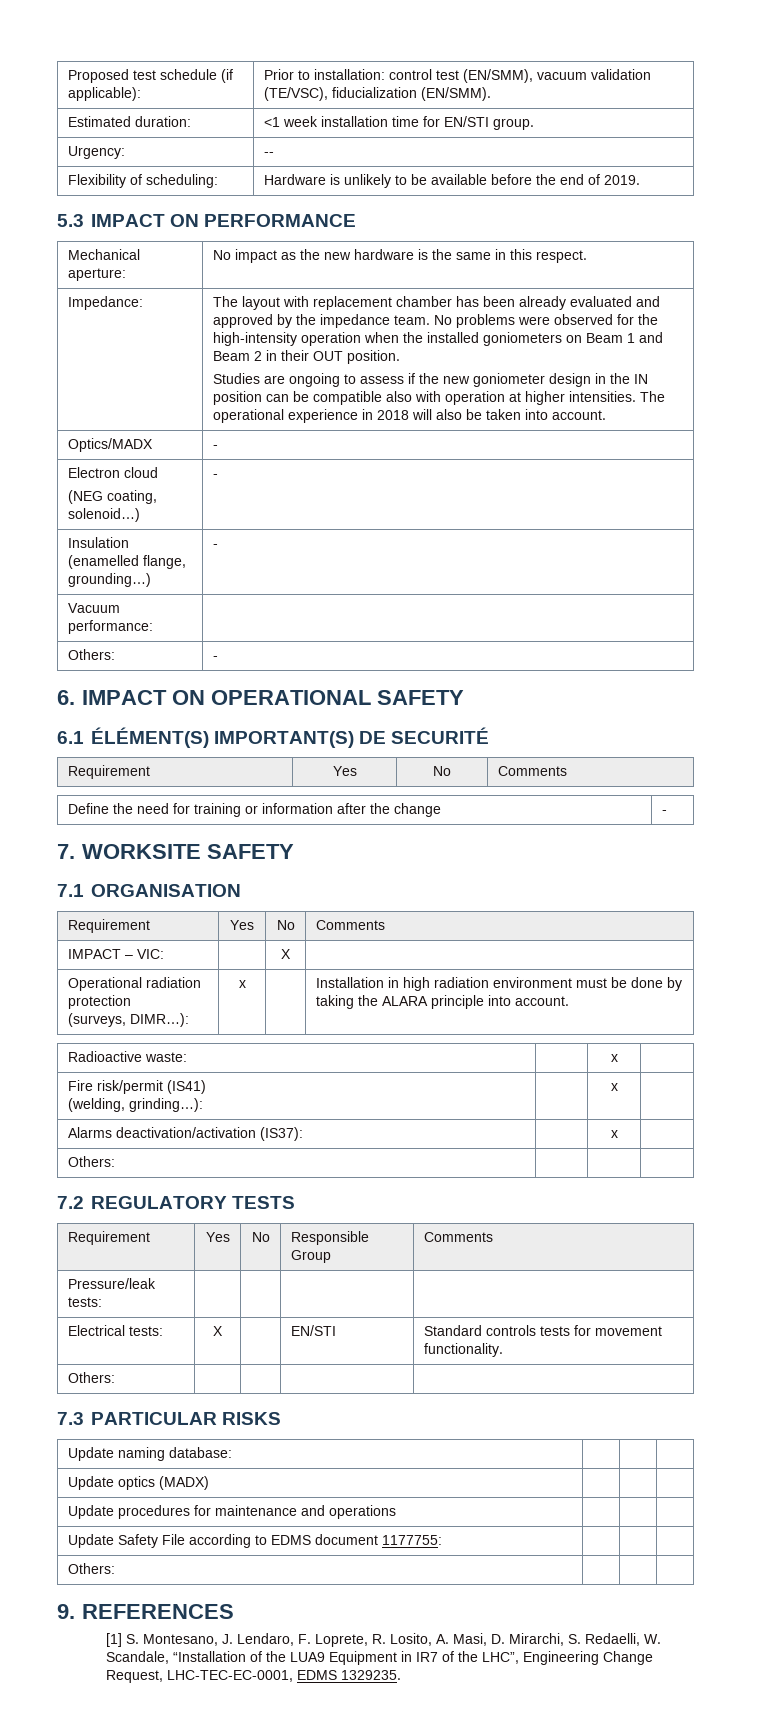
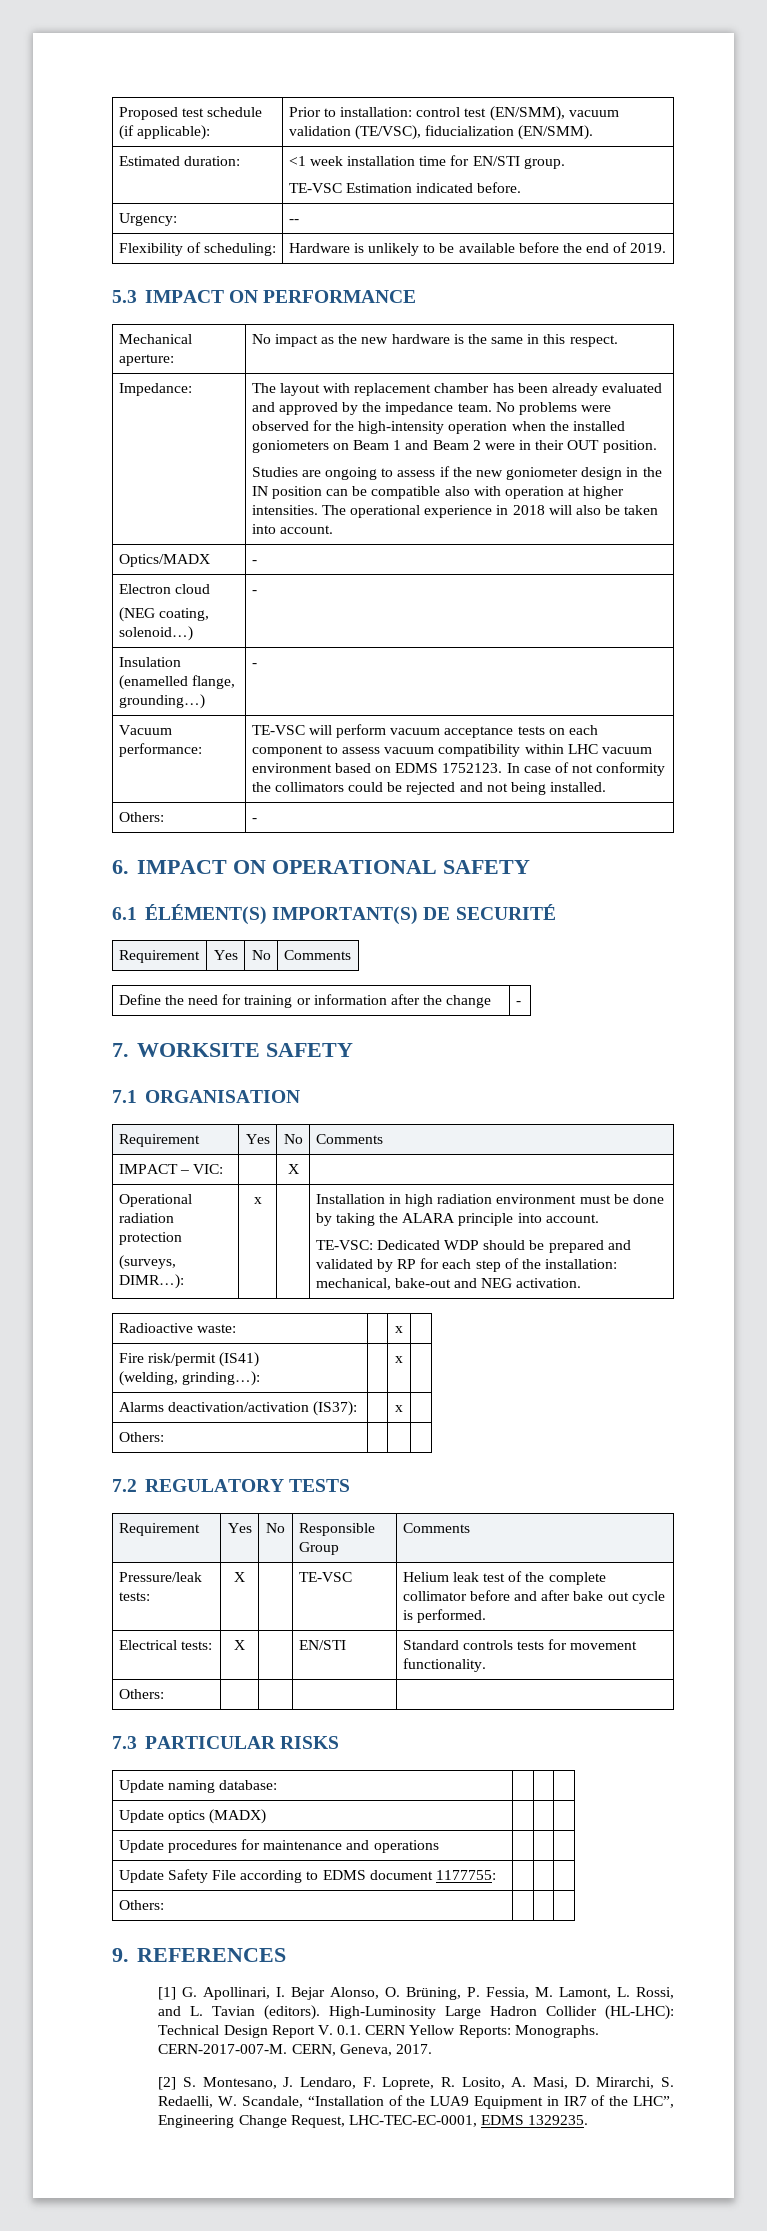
  Estimated duration: | <1 week installation time for EN/STI group.
+ TE-VSC Estimation indicated before.
- No problems were observed for the high-intensity operation when the installed goniometers on Beam 1 and Beam 2 in their OUT position.
+ No problems were observed for the high-intensity operation when the installed goniometers on Beam 1 and Beam 2 were in their OUT position.
- Vacuum performance: |
+ Vacuum performance: | TE-VSC will perform vacuum acceptance tests on each component to assess vacuum compatibility within LHC vacuum environment based on EDMS 1752123. In case of not conformity the collimators could be rejected and not being installed.
+ TE-VSC: Dedicated WDP should be prepared and validated by RP for each step of the installation: mechanical, bake-out and NEG activation.
- Pressure/leak tests: | | | |
+ Pressure/leak tests: | X | | TE-VSC | Helium leak test of the complete collimator before and after bake out cycle is performed.
- [1] S. Montesano, J. Lendaro, F. Loprete, R. Losito, A. Masi, D. Mirarchi, S. Redaelli, W. Scandale, “Installation of the LUA9 Equipment in IR7 of the LHC”, Engineering Change Request, LHC-TEC-EC-0001, EDMS 1329235.
+ [1] G. Apollinari, I. Bejar Alonso, O. Brüning, P. Fessia, M. Lamont, L. Rossi, and L. Tavian (editors). High-Luminosity Large Hadron Collider (HL-LHC): Technical Design Report V. 0.1. CERN Yellow Reports: Monographs. CERN-2017-007-M. CERN, Geneva, 2017.
+ [2] S. Montesano, J. Lendaro, F. Loprete, R. Losito, A. Masi, D. Mirarchi, S. Redaelli, W. Scandale, “Installation of the LUA9 Equipment in IR7 of the LHC”, Engineering Change Request, LHC-TEC-EC-0001, EDMS 1329235.

